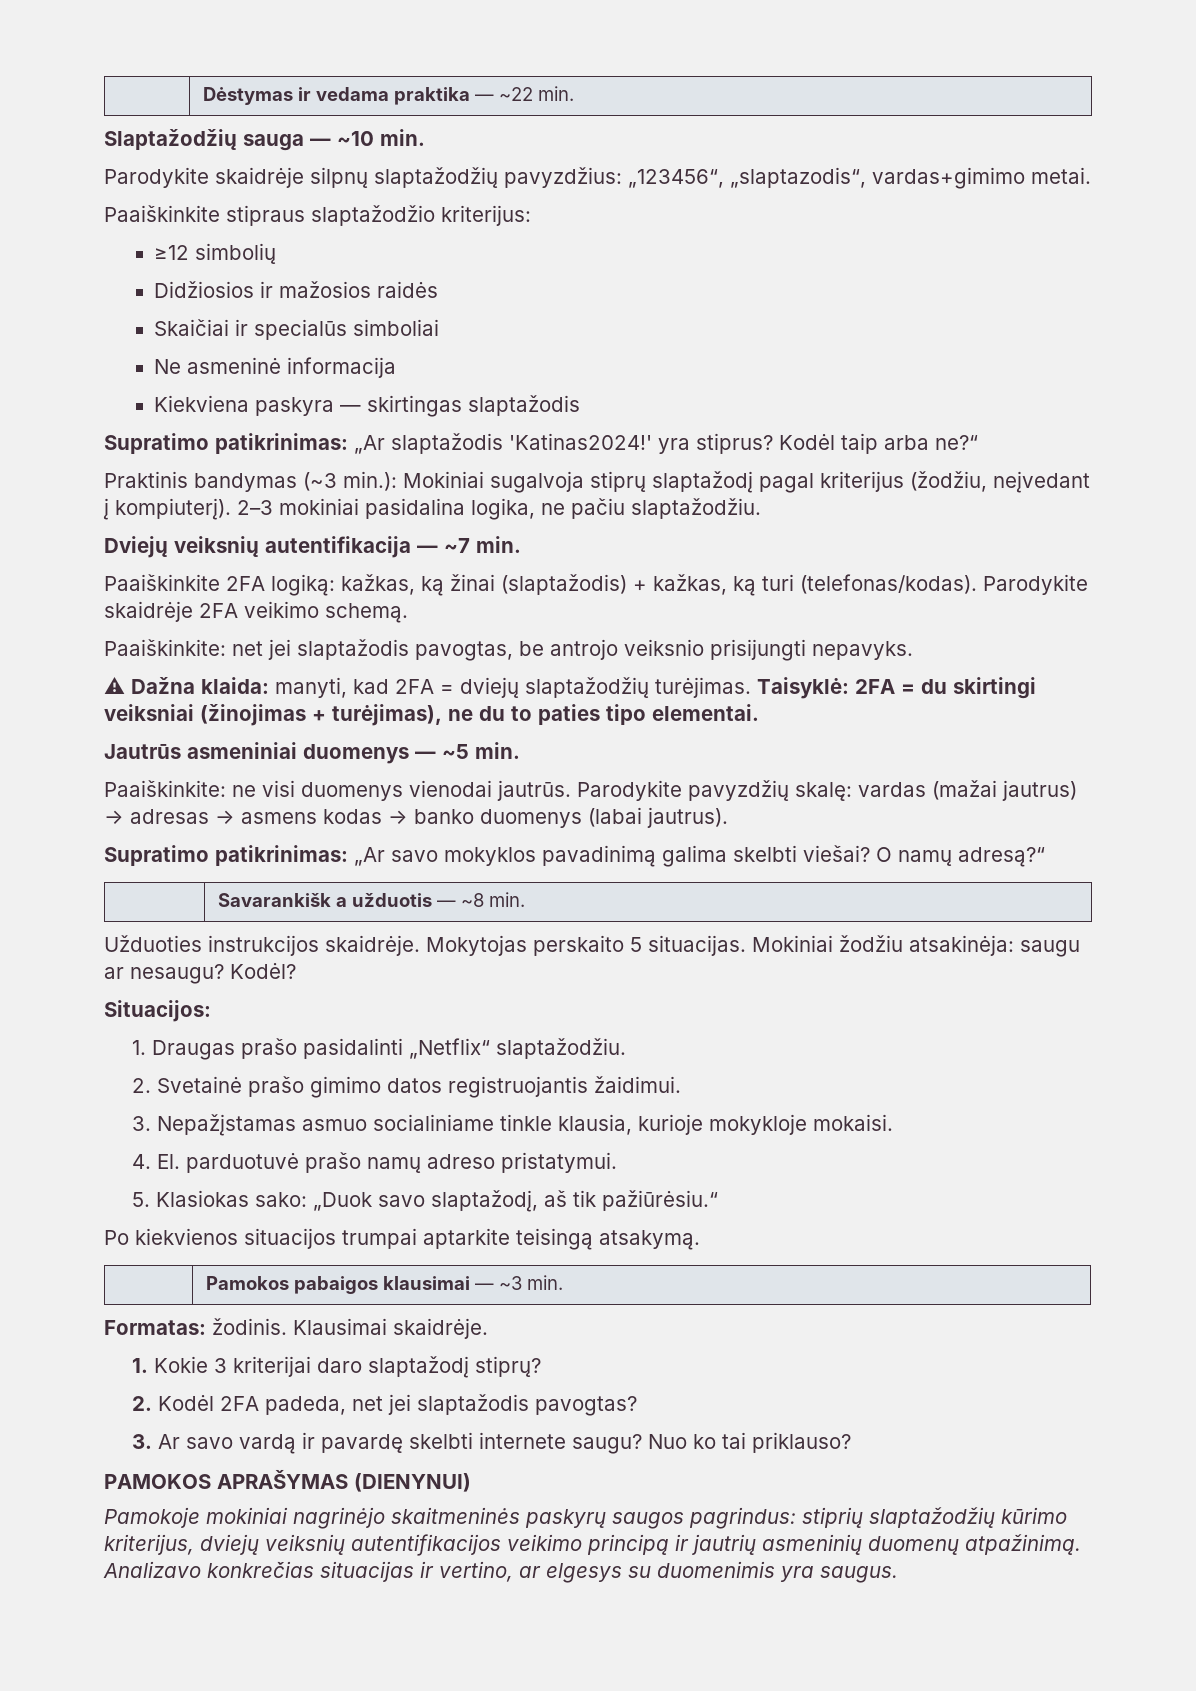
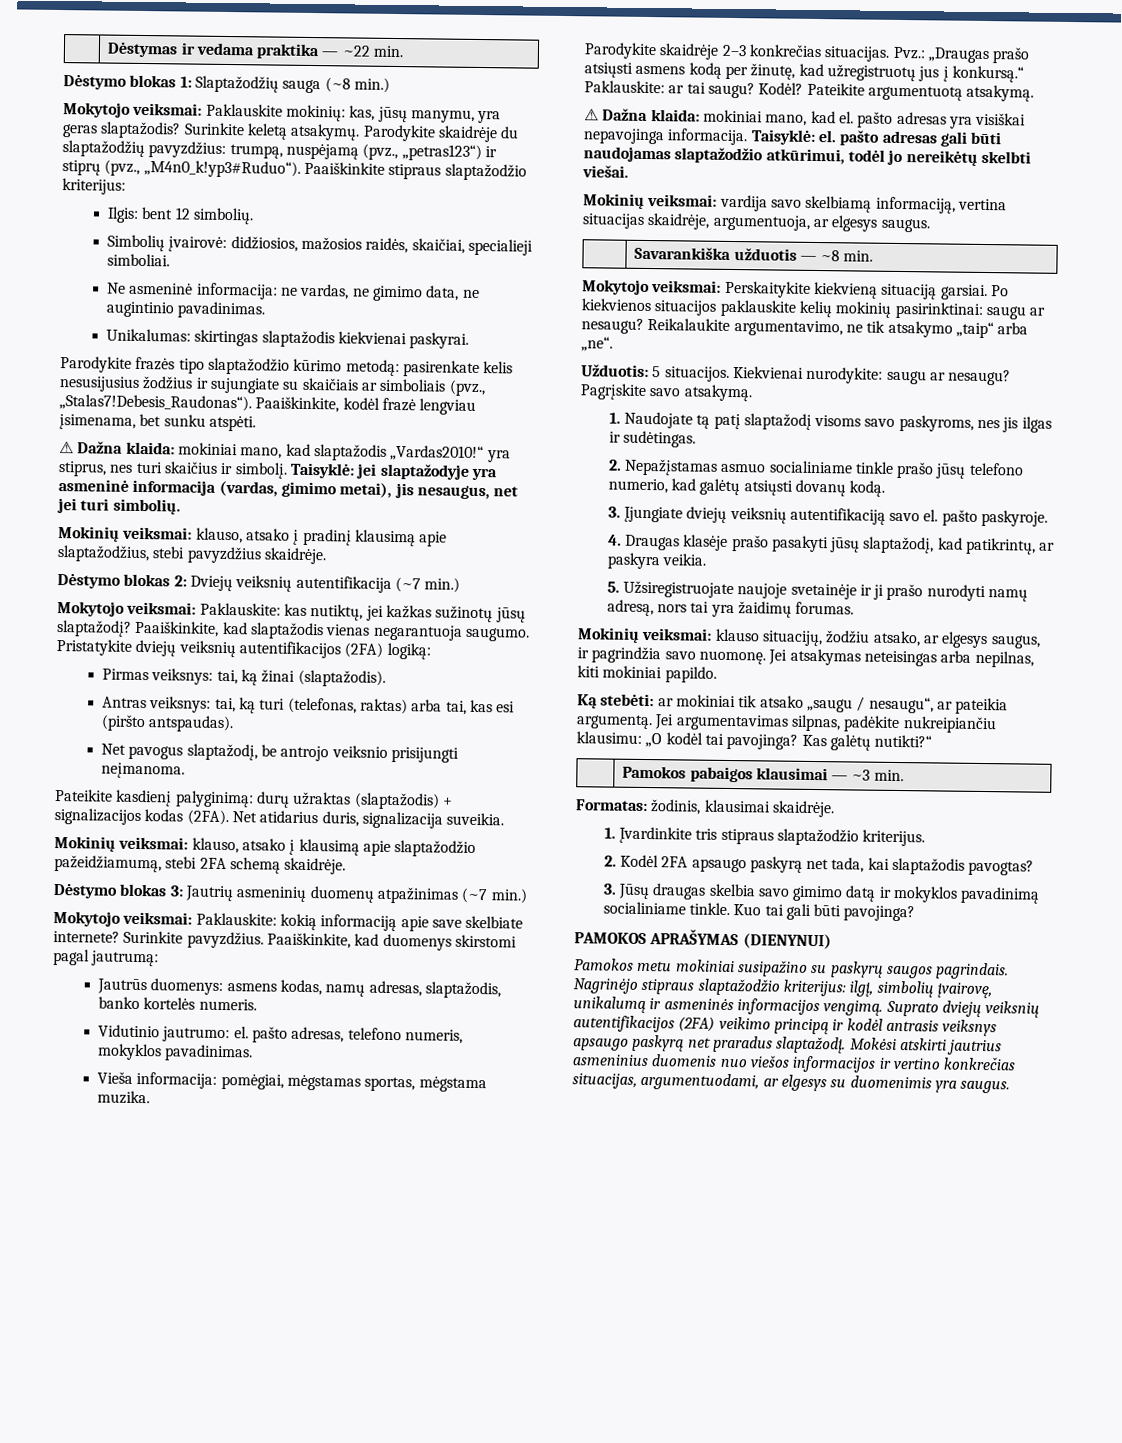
- Slaptažodžių sauga — ~10 min.
- Parodykite skaidrėje silpnų slaptažodžių pavyzdžius: „123456“, „slaptazodis“, vardas+gimimo metai.
- Paaiškinkite stipraus slaptažodžio kriterijus:
- ≥12 simbolių
- Didžiosios ir mažosios raidės
- Skaičiai ir specialūs simboliai
- Ne asmeninė informacija
- Kiekviena paskyra — skirtingas slaptažodis
- Supratimo patikrinimas: „Ar slaptažodis 'Katinas2024!' yra stiprus? Kodėl taip arba ne?“
- Praktinis bandymas (~3 min.): Mokiniai sugalvoja stiprų slaptažodį pagal kriterijus (žodžiu, neįvedant į kompiuterį). 2–3 mokiniai pasidalina logika, ne pačiu slaptažodžiu.
- Dviejų veiksnių autentifikacija — ~7 min.
- Paaiškinkite 2FA logiką: kažkas, ką žinai (slaptažodis) + kažkas, ką turi (telefonas/kodas). Parodykite skaidrėje 2FA veikimo schemą.
- Paaiškinkite: net jei slaptažodis pavogtas, be antrojo veiksnio prisijungti nepavyks.
- ⚠ Dažna klaida: manyti, kad 2FA = dviejų slaptažodžių turėjimas. Taisyklė: 2FA = du skirtingi veiksniai (žinojimas + turėjimas), ne du to paties tipo elementai.
- Jautrūs asmeniniai duomenys — ~5 min.
- Paaiškinkite: ne visi duomenys vienodai jautrūs. Parodykite pavyzdžių skalę: vardas (mažai jautrus) → adresas → asmens kodas → banko duomenys (labai jautrus).
- Supratimo patikrinimas: „Ar savo mokyklos pavadinimą galima skelbti viešai? O namų adresą?“
- | Savarankišk a užduotis — ~8 min.
- Užduoties instrukcijos skaidrėje. Mokytojas perskaito 5 situacijas. Mokiniai žodžiu atsakinėja: saugu ar nesaugu? Kodėl?
- Situacijos:
- 1. Draugas prašo pasidalinti „Netflix“ slaptažodžiu.
- 2. Svetainė prašo gimimo datos registruojantis žaidimui.
- 3. Nepažįstamas asmuo socialiniame tinkle klausia, kurioje mokykloje mokaisi.
- 4. El. parduotuvė prašo namų adreso pristatymui.
- 5. Klasiokas sako: „Duok savo slaptažodį, aš tik pažiūrėsiu.“
- Po kiekvienos situacijos trumpai aptarkite teisingą atsakymą.
+ Dėstymo blokas 1: Slaptažodžių sauga (~8 min.)
+ Mokytojo veiksmai: Paklauskite mokinių: kas, jūsų manymu, yra geras slaptažodis? Surinkite keletą atsakymų. Parodykite skaidrėje du slaptažodžių pavyzdžius: trumpą, nuspėjamą (pvz., „petras123“) ir stiprų (pvz., „M4n0_k!yp3#Ruduo“). Paaiškinkite stipraus slaptažodžio kriterijus:
+ Ilgis: bent 12 simbolių.
+ Simbolių įvairovė: didžiosios, mažosios raidės, skaičiai, specialieji simboliai.
+ Ne asmeninė informacija: ne vardas, ne gimimo data, ne augintinio pavadinimas.
+ Unikalumas: skirtingas slaptažodis kiekvienai paskyrai.
+ Parodykite frazės tipo slaptažodžio kūrimo metodą: pasirenkate kelis nesusijusius žodžius ir sujungiate su skaičiais ar simboliais (pvz., „Stalas7!Debesis_Raudonas“). Paaiškinkite, kodėl frazė lengviau įsimenama, bet sunku atspėti.
+ ⚠ Dažna klaida: mokiniai mano, kad slaptažodis „Vardas2010!“ yra stiprus, nes turi skaičius ir simbolį. Taisyklė: jei slaptažodyje yra asmeninė informacija (vardas, gimimo metai), jis nesaugus, net jei turi simbolių.
+ Mokinių veiksmai: klauso, atsako į pradinį klausimą apie slaptažodžius, stebi pavyzdžius skaidrėje.
+ Dėstymo blokas 2: Dviejų veiksnių autentifikacija (~7 min.)
+ Mokytojo veiksmai: Paklauskite: kas nutiktų, jei kažkas sužinotų jūsų slaptažodį? Paaiškinkite, kad slaptažodis vienas negarantuoja saugumo. Pristatykite dviejų veiksnių autentifikacijos (2FA) logiką:
+ Pirmas veiksnys: tai, ką žinai (slaptažodis).
+ Antras veiksnys: tai, ką turi (telefonas, raktas) arba tai, kas esi (piršto antspaudas).
+ Net pavogus slaptažodį, be antrojo veiksnio prisijungti neįmanoma.
+ Pateikite kasdienį palyginimą: durų užraktas (slaptažodis) + signalizacijos kodas (2FA). Net atidarius duris, signalizacija suveikia.
+ Mokinių veiksmai: klauso, atsako į klausimą apie slaptažodžio pažeidžiamumą, stebi 2FA schemą skaidrėje.
+ Dėstymo blokas 3: Jautrių asmeninių duomenų atpažinimas (~7 min.)
+ Mokytojo veiksmai: Paklauskite: kokią informaciją apie save skelbiate internete? Surinkite pavyzdžius. Paaiškinkite, kad duomenys skirstomi pagal jautrumą:
+ Jautrūs duomenys: asmens kodas, namų adresas, slaptažodis, banko kortelės numeris.
+ Vidutinio jautrumo: el. pašto adresas, telefono numeris, mokyklos pavadinimas.
+ Vieša informacija: pomėgiai, mėgstamas sportas, mėgstama muzika.
+ Parodykite skaidrėje 2–3 konkrečias situacijas. Pvz.: „Draugas prašo atsiųsti asmens kodą per žinutę, kad užregistruotų jus į konkursą.“ Paklauskite: ar tai saugu? Kodėl? Pateikite argumentuotą atsakymą.
+ ⚠ Dažna klaida: mokiniai mano, kad el. pašto adresas yra visiškai nepavojinga informacija. Taisyklė: el. pašto adresas gali būti naudojamas slaptažodžio atkūrimui, todėl jo nereikėtų skelbti viešai.
+ Mokinių veiksmai: vardija savo skelbiamą informaciją, vertina situacijas skaidrėje, argumentuoja, ar elgesys saugus.
+ | Savarankiška užduotis — ~8 min.
+ Mokytojo veiksmai: Perskaitykite kiekvieną situaciją garsiai. Po kiekvienos situacijos paklauskite kelių mokinių pasirinktinai: saugu ar nesaugu? Reikalaukite argumentavimo, ne tik atsakymo „taip“ arba „ne“.
+ Užduotis: 5 situacijos. Kiekvienai nurodykite: saugu ar nesaugu? Pagrįskite savo atsakymą.
+ 1. Naudojate tą patį slaptažodį visoms savo paskyroms, nes jis ilgas ir sudėtingas.
+ 2. Nepažįstamas asmuo socialiniame tinkle prašo jūsų telefono numerio, kad galėtų atsiųsti dovanų kodą.
+ 3. Įjungiate dviejų veiksnių autentifikaciją savo el. pašto paskyroje.
+ 4. Draugas klasėje prašo pasakyti jūsų slaptažodį, kad patikrintų, ar paskyra veikia.
+ 5. Užsiregistruojate naujoje svetainėje ir ji prašo nurodyti namų adresą, nors tai yra žaidimų forumas.
+ Mokinių veiksmai: klauso situacijų, žodžiu atsako, ar elgesys saugus, ir pagrindžia savo nuomonę. Jei atsakymas neteisingas arba nepilnas, kiti mokiniai papildo.
+ Ką stebėti: ar mokiniai tik atsako „saugu / nesaugu“, ar pateikia argumentą. Jei argumentavimas silpnas, padėkite nukreipiančiu klausimu: „O kodėl tai pavojinga? Kas galėtų nutikti?“
- Formatas: žodinis. Klausimai skaidrėje.
+ Formatas: žodinis, klausimai skaidrėje.
- 1. Kokie 3 kriterijai daro slaptažodį stiprų?
- 2. Kodėl 2FA padeda, net jei slaptažodis pavogtas?
- 3. Ar savo vardą ir pavardę skelbti internete saugu? Nuo ko tai priklauso?
+ 1. Įvardinkite tris stipraus slaptažodžio kriterijus.
+ 2. Kodėl 2FA apsaugo paskyrą net tada, kai slaptažodis pavogtas?
+ 3. Jūsų draugas skelbia savo gimimo datą ir mokyklos pavadinimą socialiniame tinkle. Kuo tai gali būti pavojinga?
  PAMOKOS APRAŠYMAS (DIENYNUI)
- Pamokoje mokiniai nagrinėjo skaitmeninės paskyrų saugos pagrindus: stiprių slaptažodžių kūrimo kriterijus, dviejų veiksnių autentifikacijos veikimo principą ir jautrių asmeninių duomenų atpažinimą. Analizavo konkrečias situacijas ir vertino, ar elgesys su duomenimis yra saugus.
+ Pamokos metu mokiniai susipažino su paskyrų saugos pagrindais. Nagrinėjo stipraus slaptažodžio kriterijus: ilgį, simbolių įvairovę, unikalumą ir asmeninės informacijos vengimą. Suprato dviejų veiksnių autentifikacijos (2FA) veikimo principą ir kodėl antrasis veiksnys apsaugo paskyrą net praradus slaptažodį. Mokėsi atskirti jautrius asmeninius duomenis nuo viešos informacijos ir vertino konkrečias situacijas, argumentuodami, ar elgesys su duomenimis yra saugus.

